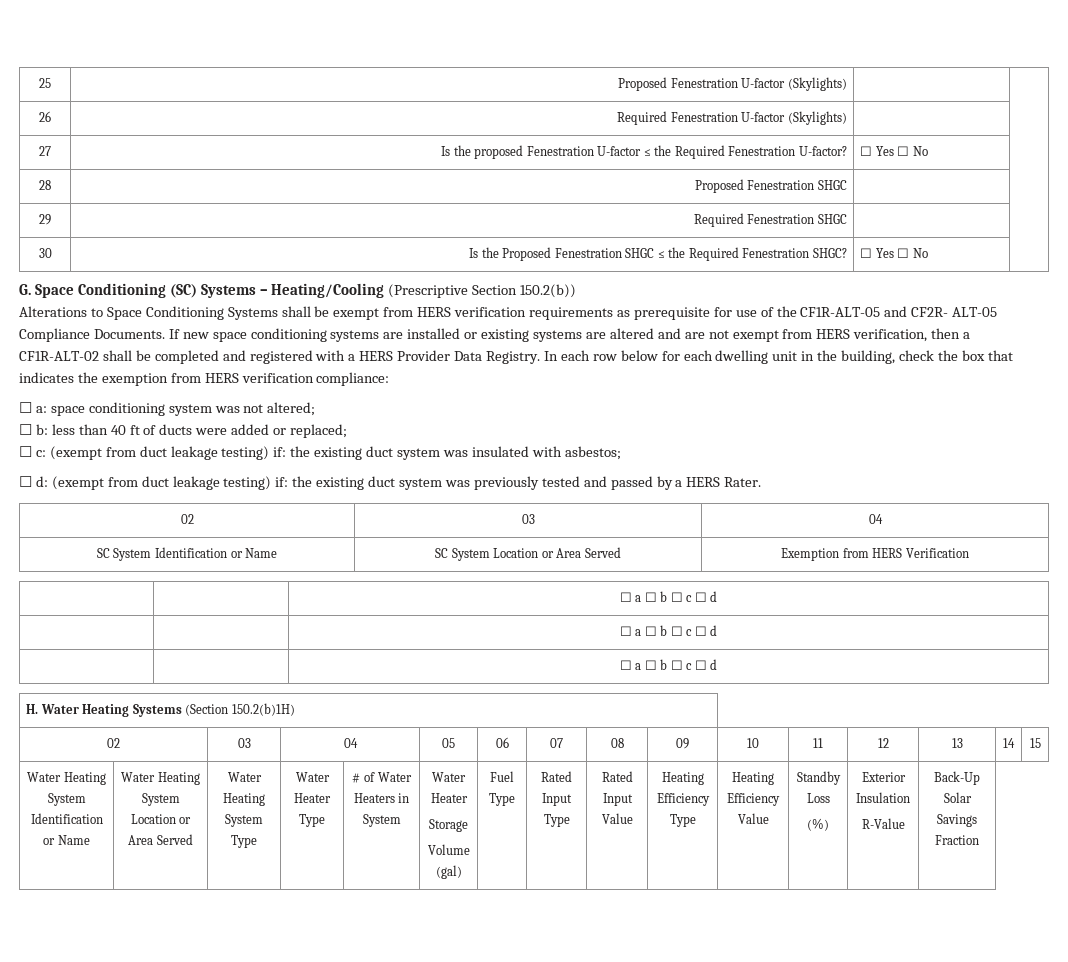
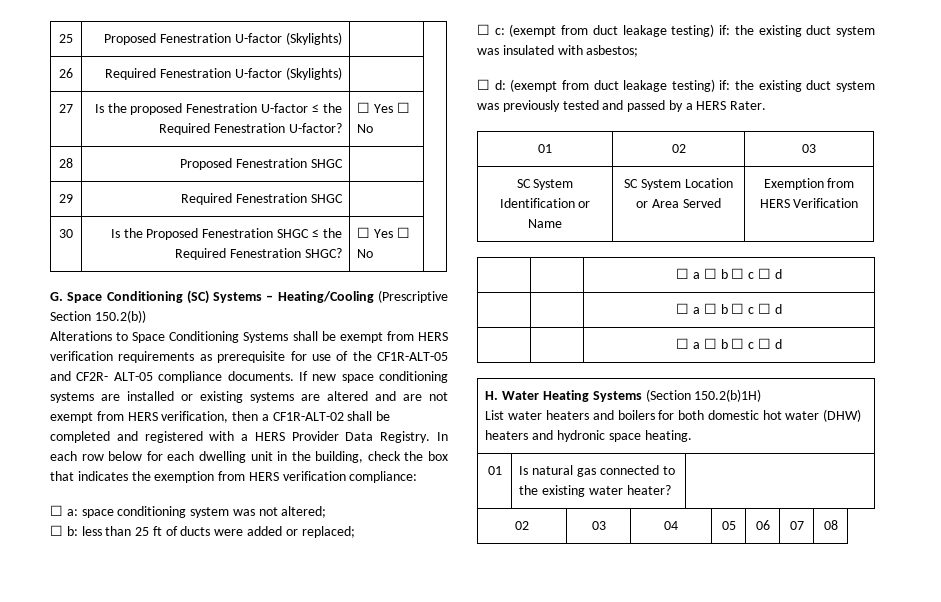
- Alterations to Space Conditioning Systems shall be exempt from HERS verification requirements as prerequisite for use of the CF1R-ALT-05 and CF2R- ALT-05 Compliance Documents.
+ Alterations to Space Conditioning Systems shall be exempt from HERS verification requirements as prerequisite for use of the CF1R-ALT-05 and CF2R- ALT-05 compliance documents.
- ☐ b: less than 40 ft of ducts were added or replaced;
+ ☐ b: less than 25 ft of ducts were added or replaced;
  ☐ d: (exempt from duct leakage testing) if: the existing duct system was previously tested and passed by a HERS Rater.
- 02 | 03 | 04
+ 01 | 02 | 03
  H. Water Heating Systems (Section 150.2(b)1H)
+ List water heaters and boilers for both domestic hot water (DHW) heaters and hydronic space heating.
+ 01 | Is natural gas connected to the existing water heater? |
- 02 | 03 | 04 | 05 | 06 | 07 | 08 | 09 | 10 | 11 | 12 | 13 | 14 | 15
- Water Heating System Identification or Name | Water Heating System Location or Area Served | Water Heating System Type | Water Heater Type | # of Water Heaters in System | Water Heater
- Storage
- Volume (gal) | Fuel Type | Rated Input Type | Rated Input Value | Heating Efficiency Type | Heating Efficiency Value | Standby Loss
- (%) | Exterior Insulation
- R-Value | Back-Up Solar Savings Fraction
+ 02 | 03 | 04 | 05 | 06 | 07 | 08

